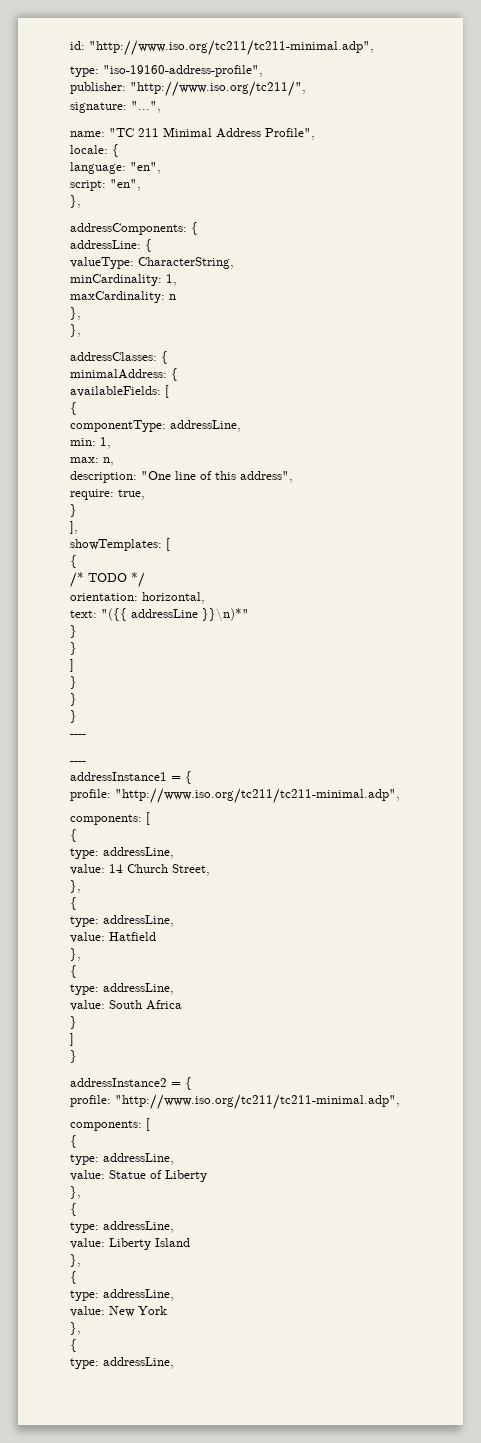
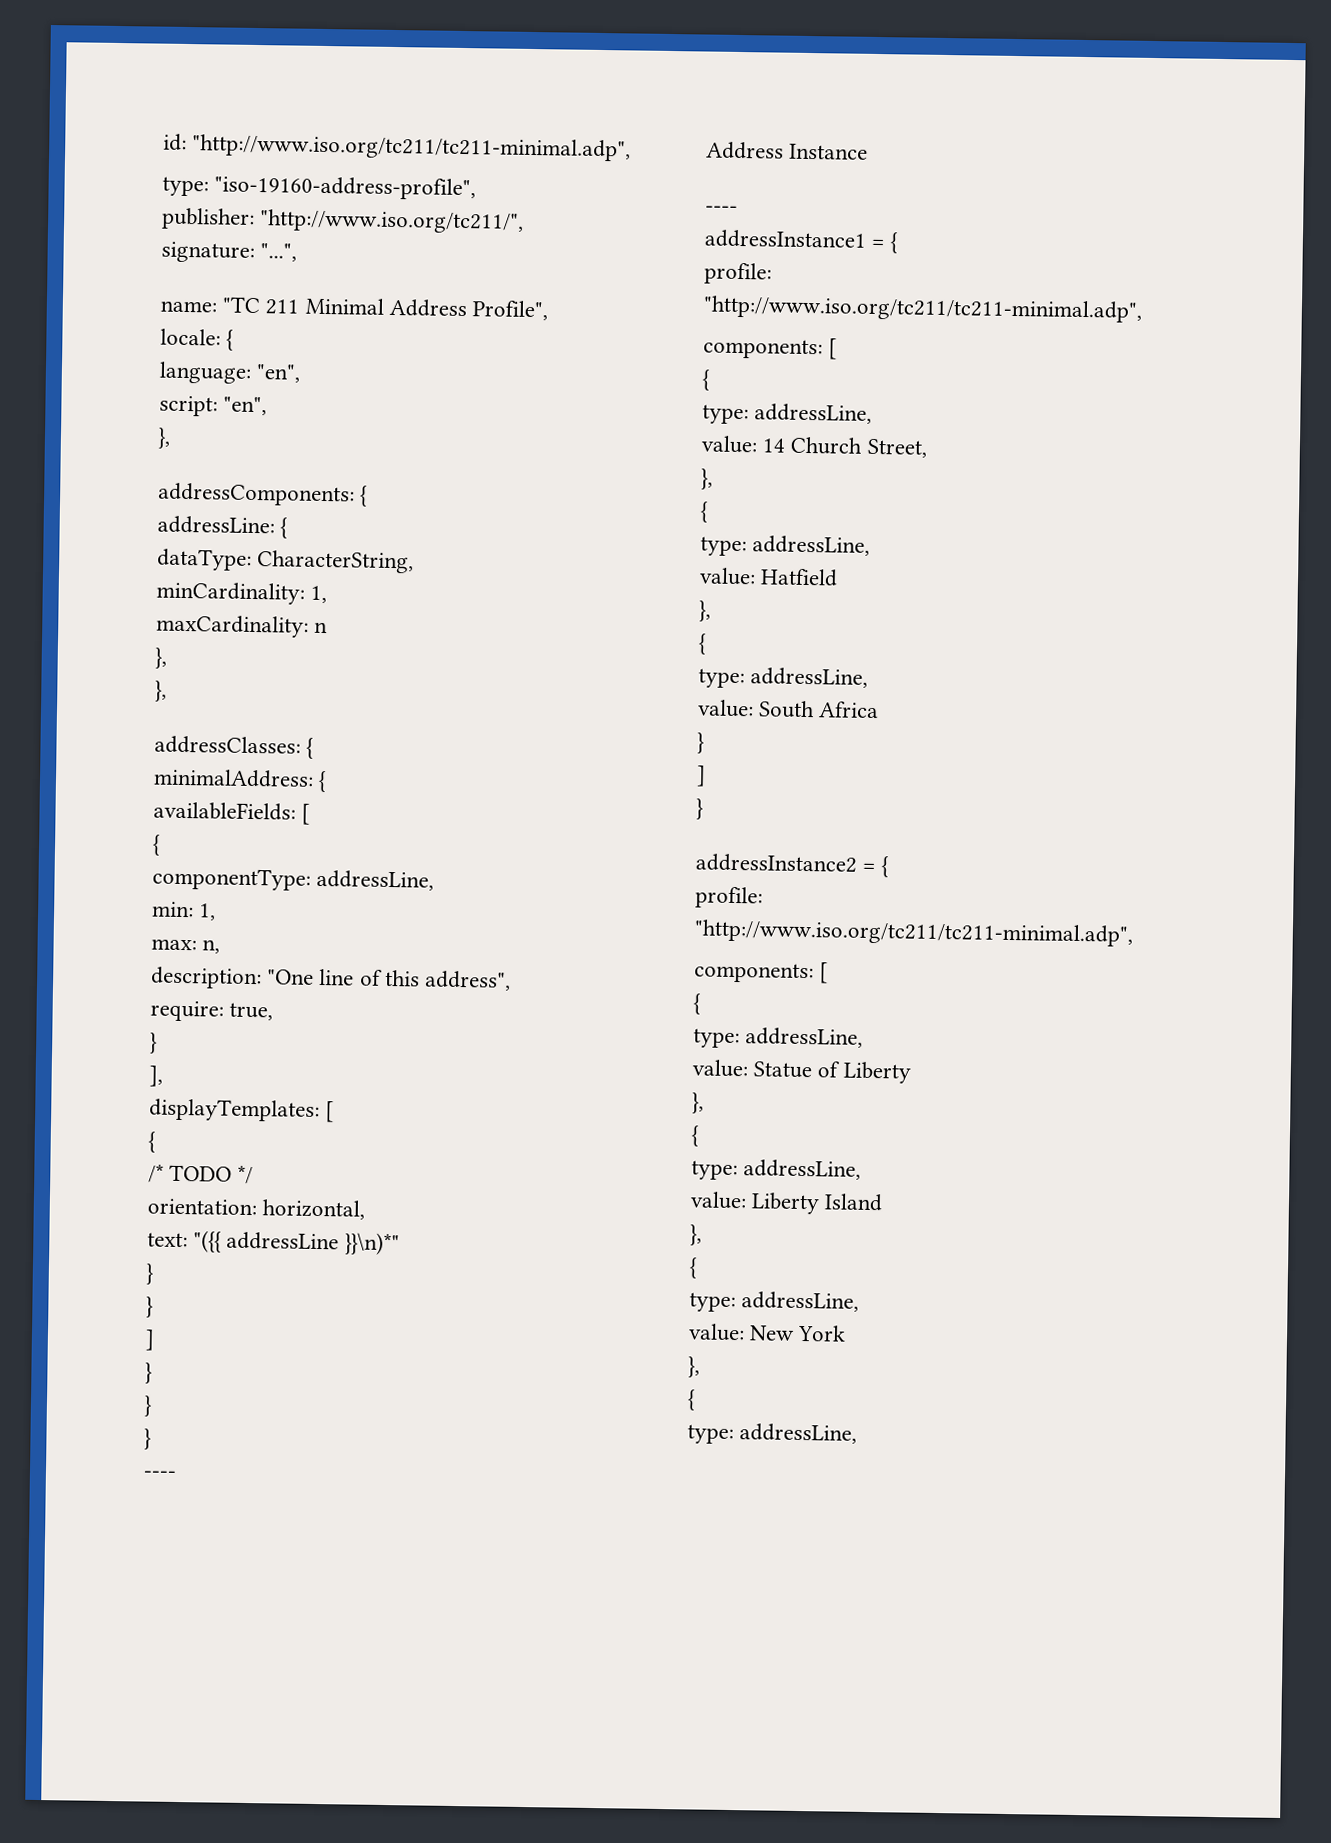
- valueType: CharacterString,
+ dataType: CharacterString,
- showTemplates: [
+ displayTemplates: [
+ Address Instance

